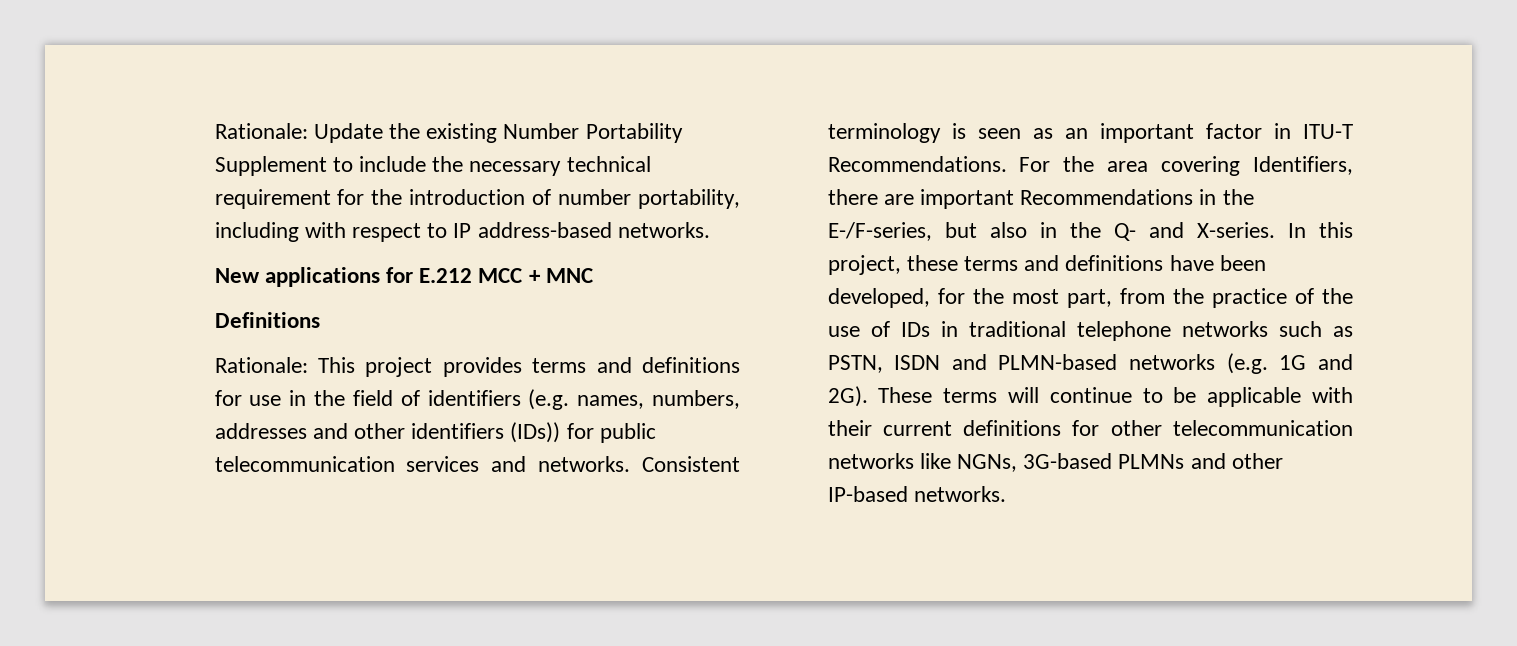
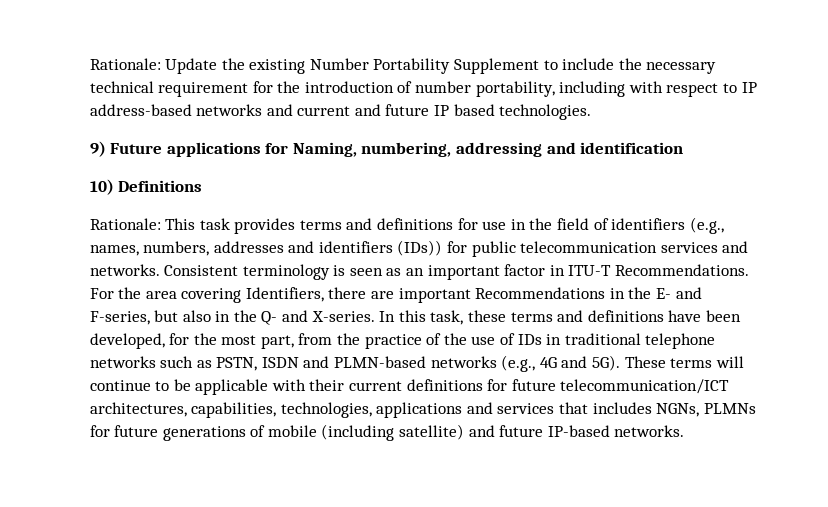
- Rationale: Update the existing Number Portability Supplement to include the necessary technical requirement for the introduction of number portability, including with respect to IP address-based networks.
- New applications for E.212 MCC + MNC
- Definitions
+ Rationale: Update the existing Number Portability Supplement to include the necessary technical requirement for the introduction of number portability, including with respect to IP address-based networks and current and future IP based technologies.
+ 9) Future applications for Naming, numbering, addressing and identification
+ 10) Definitions
- Rationale: This project provides terms and definitions for use in the field of identifiers (e.g. names, numbers, addresses and other identifiers (IDs)) for public telecommunication services and networks.
+ Rationale: This task provides terms and definitions for use in the field of identifiers (e.g., names, numbers, addresses and identifiers (IDs)) for public telecommunication services and networks.
- For the area covering Identifiers, there are important Recommendations in the E-/F-series, but also in the Q- and X-series.
+ For the area covering Identifiers, there are important Recommendations in the E- and F-series, but also in the Q- and X-series.
- In this project, these terms and definitions have been developed, for the most part, from the practice of the use of IDs in traditional telephone networks such as PSTN, ISDN and PLMN-based networks (e.g. 1G and 2G).
+ In this task, these terms and definitions have been developed, for the most part, from the practice of the use of IDs in traditional telephone networks such as PSTN, ISDN and PLMN-based networks (e.g., 4G and 5G).
- These terms will continue to be applicable with their current definitions for other telecommunication networks like NGNs, 3G-based PLMNs and other IP-based networks.
+ These terms will continue to be applicable with their current definitions for future telecommunication/ICT architectures, capabilities, technologies, applications and services that includes NGNs, PLMNs for future generations of mobile (including satellite) and future IP-based networks.

